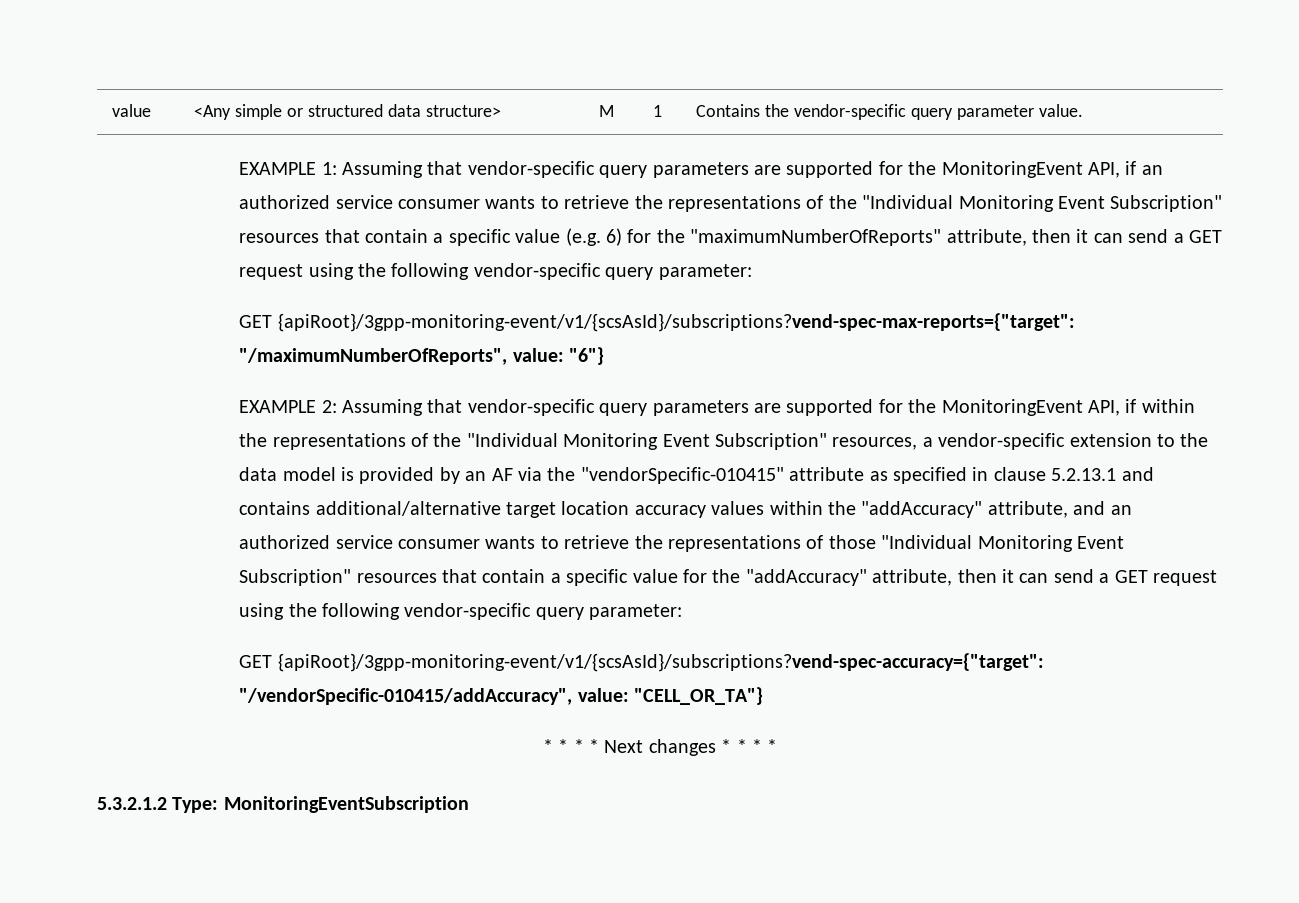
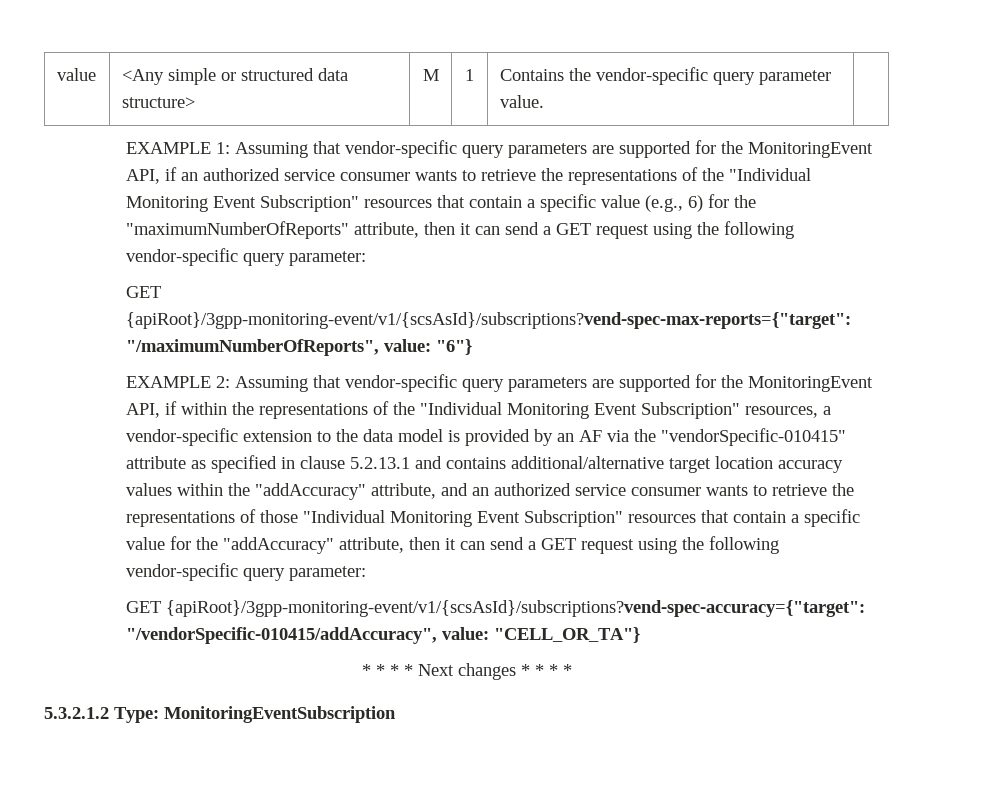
- EXAMPLE 1: Assuming that vendor-specific query parameters are supported for the MonitoringEvent API, if an authorized service consumer wants to retrieve the representations of the "Individual Monitoring Event Subscription" resources that contain a specific value (e.g. 6) for the "maximumNumberOfReports" attribute, then it can send a GET request using the following vendor-specific query parameter:
+ EXAMPLE 1: Assuming that vendor-specific query parameters are supported for the MonitoringEvent API, if an authorized service consumer wants to retrieve the representations of the "Individual Monitoring Event Subscription" resources that contain a specific value (e.g., 6) for the "maximumNumberOfReports" attribute, then it can send a GET request using the following vendor-specific query parameter:

